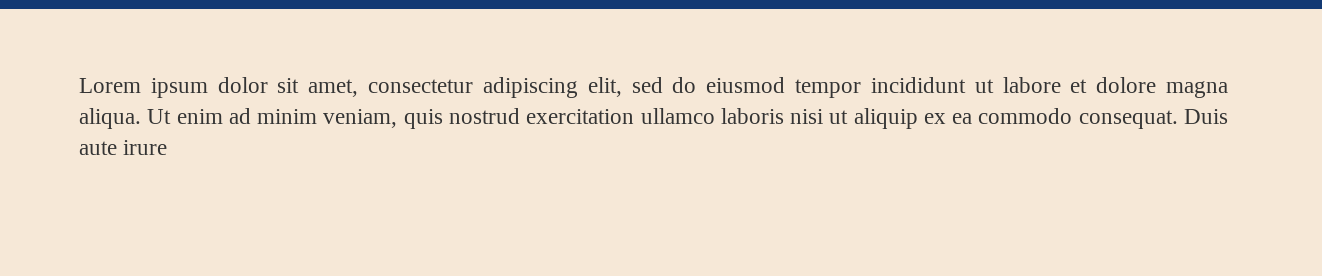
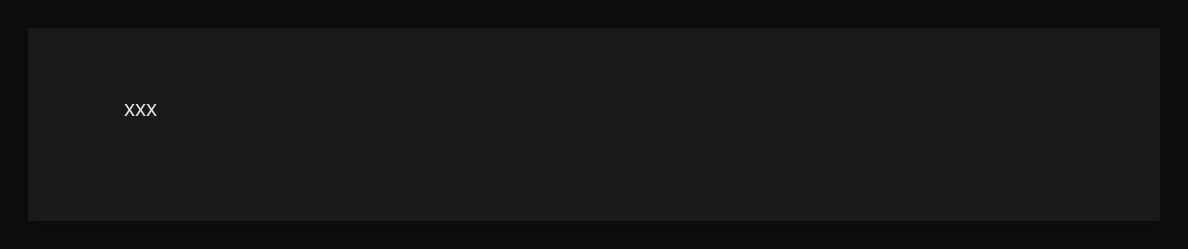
- Lorem ipsum dolor sit amet, consectetur adipiscing elit, sed do eiusmod tempor incididunt ut labore et dolore magna aliqua. Ut enim ad minim veniam, quis nostrud exercitation ullamco laboris nisi ut aliquip ex ea commodo consequat. Duis aute irure
+ xxx

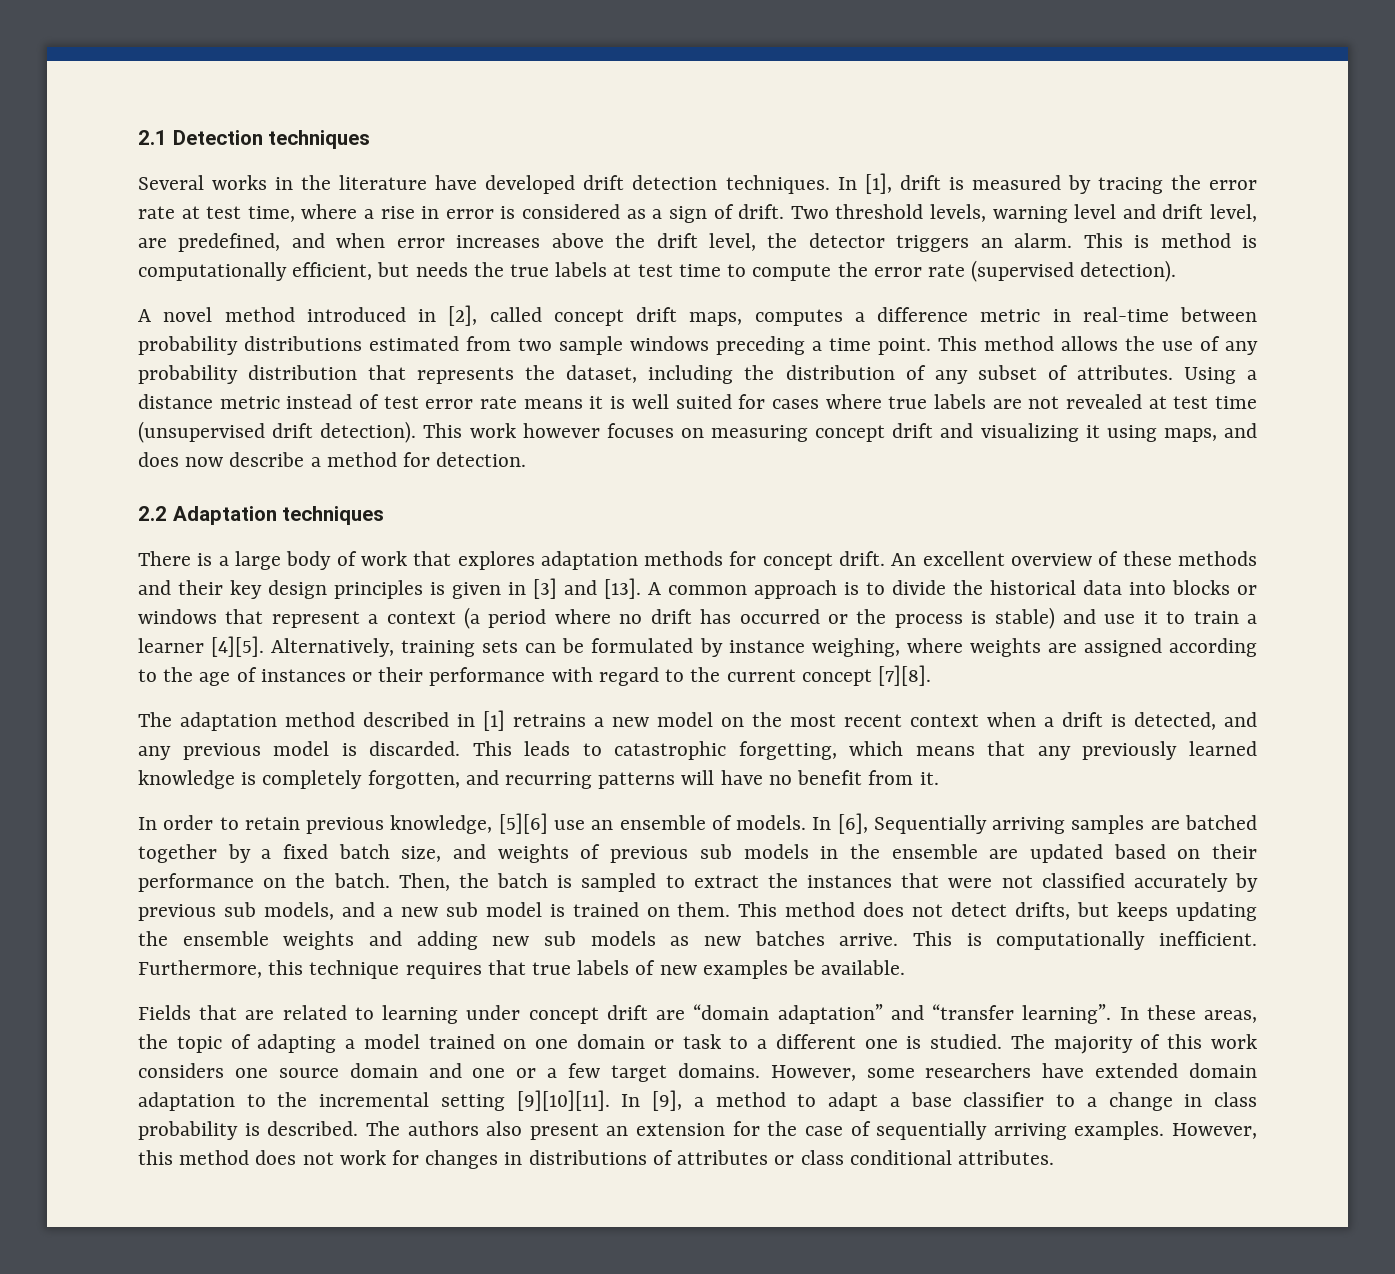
- xxx
+ 2.1 Detection techniques
+ Several works in the literature have developed drift detection techniques. In [1], drift is measured by tracing the error rate at test time, where a rise in error is considered as a sign of drift. Two threshold levels, warning level and drift level, are predefined, and when error increases above the drift level, the detector triggers an alarm. This is method is computationally efficient, but needs the true labels at test time to compute the error rate (supervised detection).
+ A novel method introduced in [2], called concept drift maps, computes a difference metric in real-time between probability distributions estimated from two sample windows preceding a time point. This method allows the use of any probability distribution that represents the dataset, including the distribution of any subset of attributes. Using a distance metric instead of test error rate means it is well suited for cases where true labels are not revealed at test time (unsupervised drift detection). This work however focuses on measuring concept drift and visualizing it using maps, and does now describe a method for detection.
+ 2.2 Adaptation techniques
+ There is a large body of work that explores adaptation methods for concept drift. An excellent overview of these methods and their key design principles is given in [3] and [13]. A common approach is to divide the historical data into blocks or windows that represent a context (a period where no drift has occurred or the process is stable) and use it to train a learner [4][5]. Alternatively, training sets can be formulated by instance weighing, where weights are assigned according to the age of instances or their performance with regard to the current concept [7][8].
+ The adaptation method described in [1] retrains a new model on the most recent context when a drift is detected, and any previous model is discarded. This leads to catastrophic forgetting, which means that any previously learned knowledge is completely forgotten, and recurring patterns will have no benefit from it.
+ In order to retain previous knowledge, [5][6] use an ensemble of models. In [6], Sequentially arriving samples are batched together by a fixed batch size, and weights of previous sub models in the ensemble are updated based on their performance on the batch. Then, the batch is sampled to extract the instances that were not classified accurately by previous sub models, and a new sub model is trained on them. This method does not detect drifts, but keeps updating the ensemble weights and adding new sub models as new batches arrive. This is computationally inefficient. Furthermore, this technique requires that true labels of new examples be available.
+ Fields that are related to learning under concept drift are “domain adaptation” and “transfer learning”. In these areas, the topic of adapting a model trained on one domain or task to a different one is studied. The majority of this work considers one source domain and one or a few target domains. However, some researchers have extended domain adaptation to the incremental setting [9][10][11]. In [9], a method to adapt a base classifier to a change in class probability is described. The authors also present an extension for the case of sequentially arriving examples. However, this method does not work for changes in distributions of attributes or class conditional attributes.

